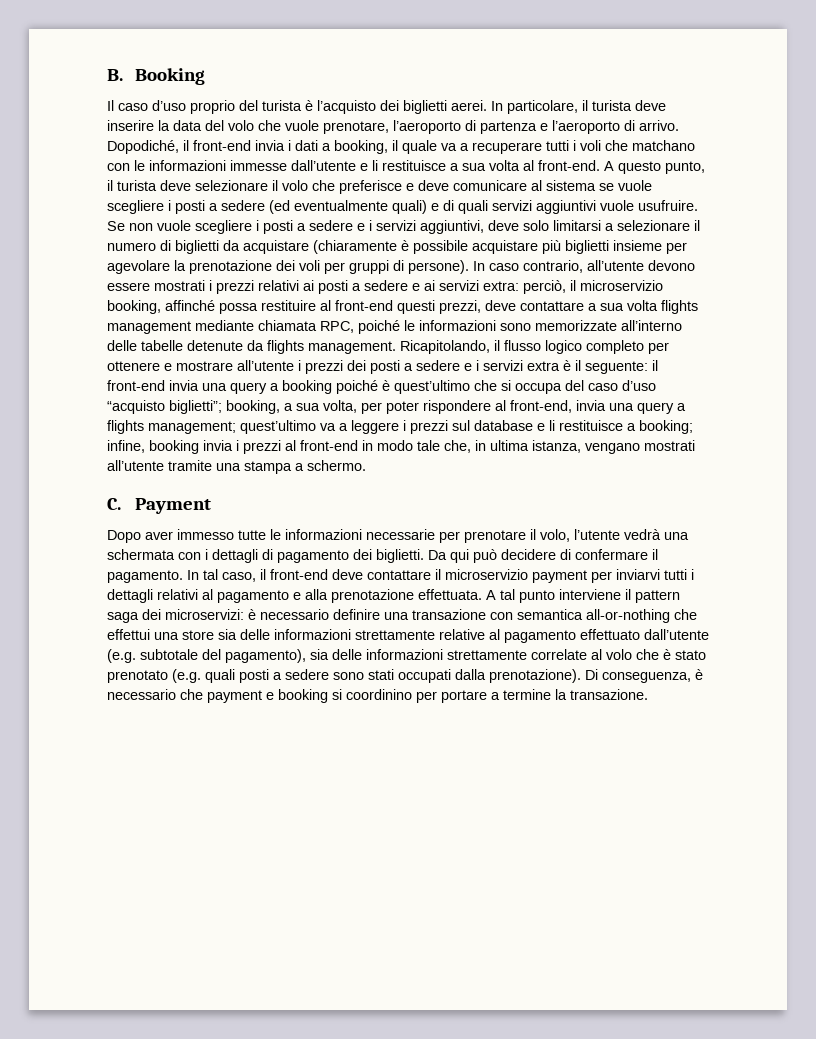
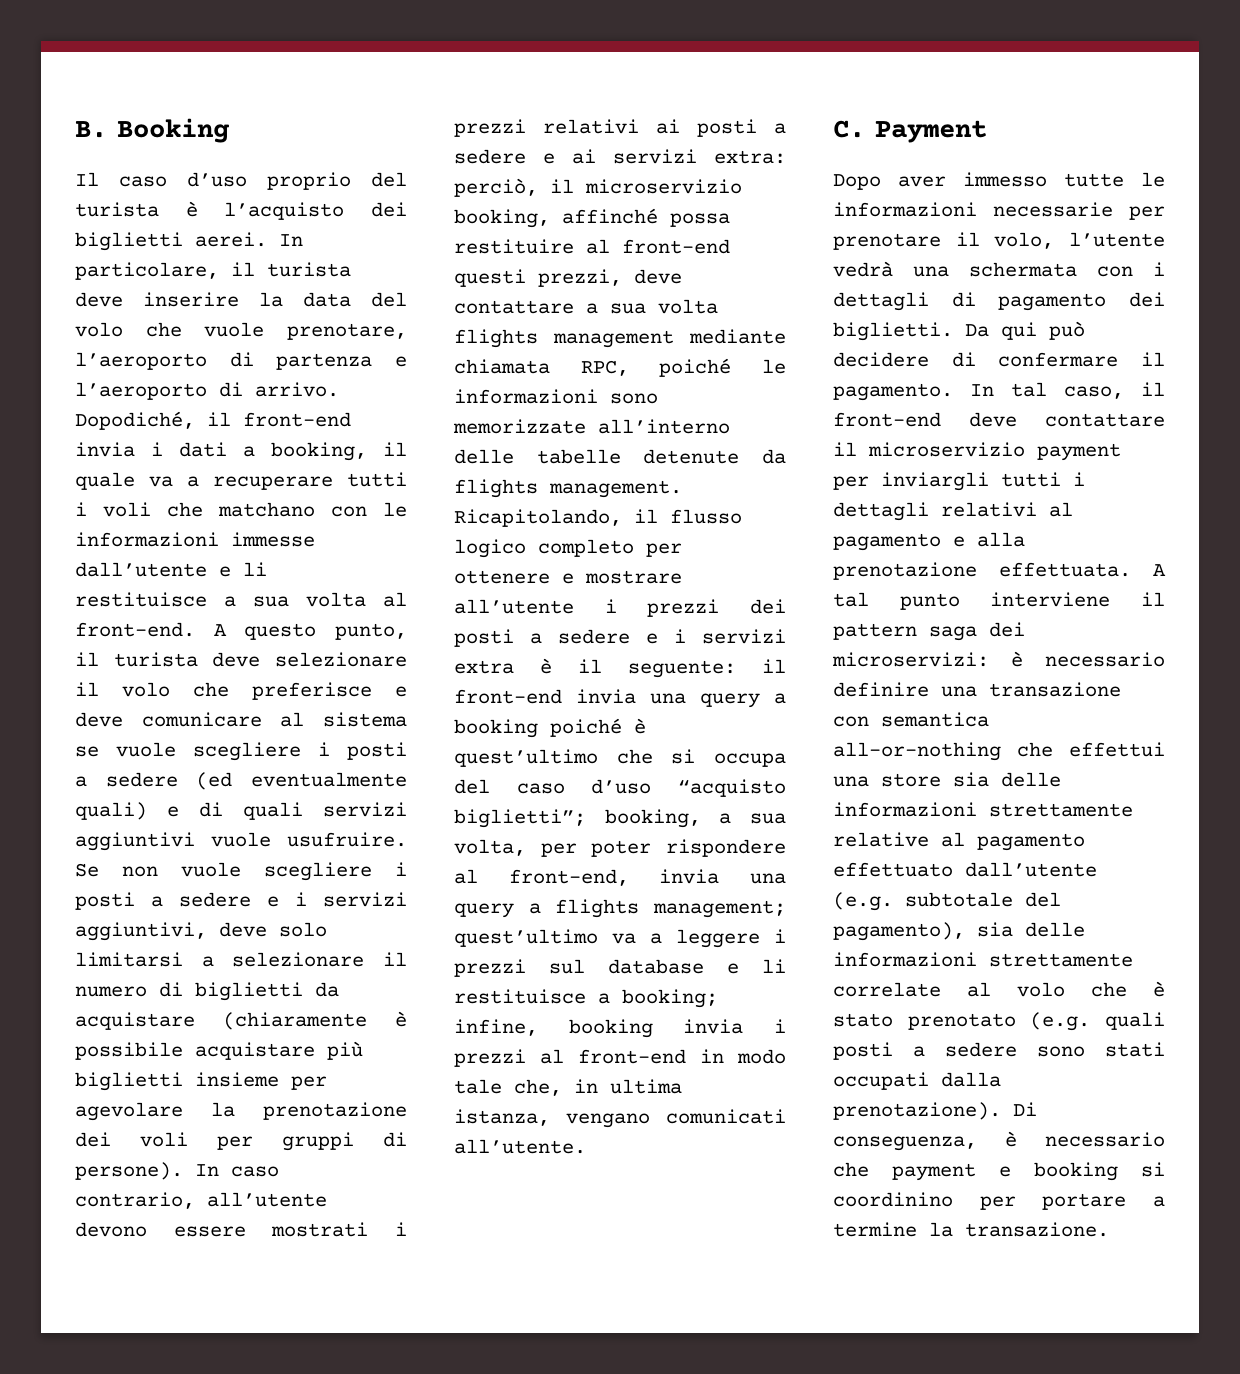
- infine, booking invia i prezzi al front-end in modo tale che, in ultima istanza, vengano mostrati all’utente tramite una stampa a schermo.
+ infine, booking invia i prezzi al front-end in modo tale che, in ultima istanza, vengano comunicati all’utente.
- In tal caso, il front-end deve contattare il microservizio payment per inviarvi tutti i dettagli relativi al pagamento e alla prenotazione effettuata.
+ In tal caso, il front-end deve contattare il microservizio payment per inviargli tutti i dettagli relativi al pagamento e alla prenotazione effettuata.

